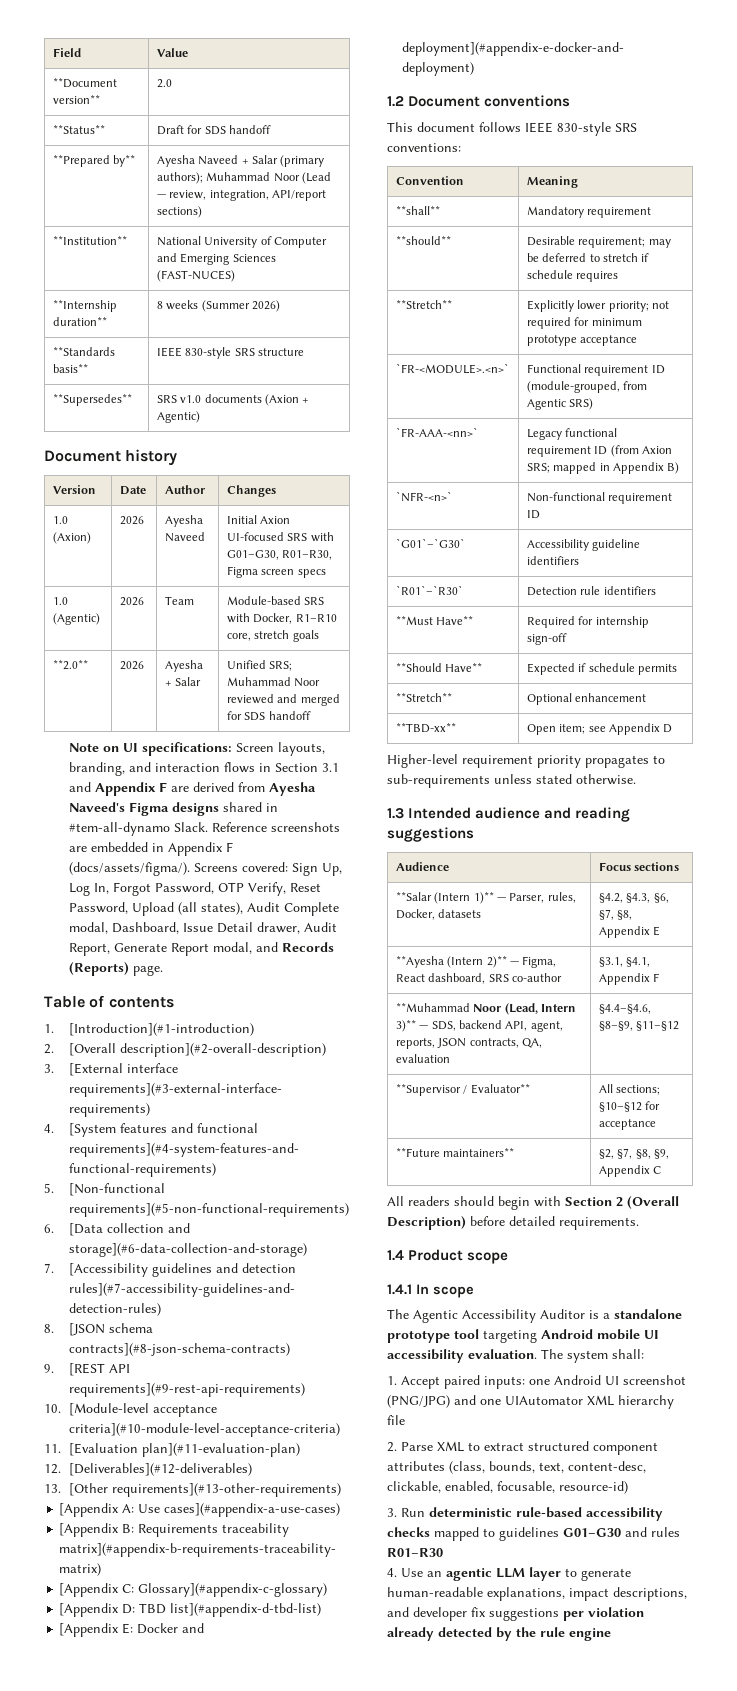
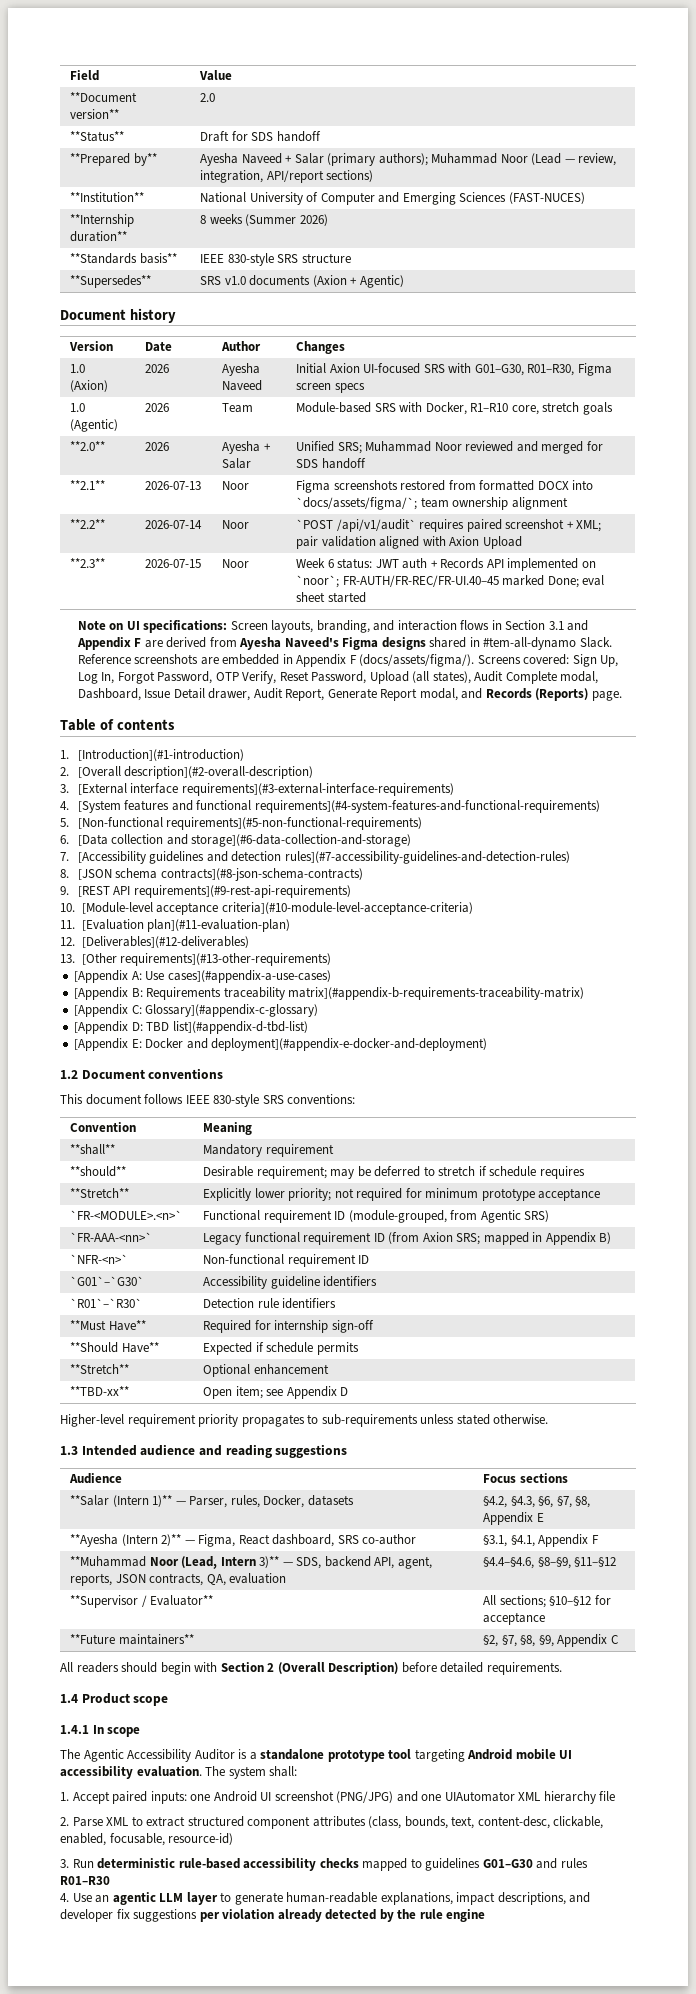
+ **2.1** | 2026-07-13 | Noor | Figma screenshots restored from formatted DOCX into `docs/assets/figma/`; team ownership alignment
+ **2.2** | 2026-07-14 | Noor | `POST /api/v1/audit` requires paired screenshot + XML; pair validation aligned with Axion Upload
+ **2.3** | 2026-07-15 | Noor | Week 6 status: JWT auth + Records API implemented on `noor`; FR-AUTH/FR-REC/FR-UI.40–45 marked Done; eval sheet started

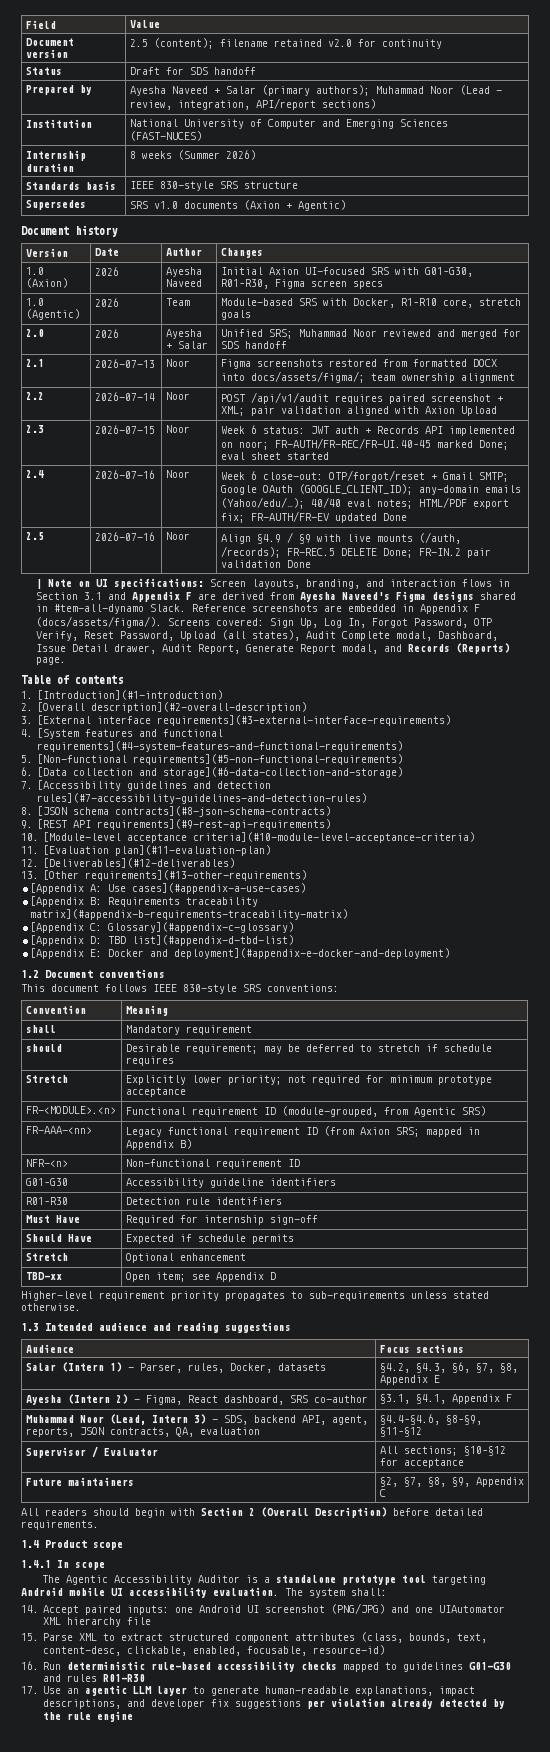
- **Document version** | 2.0
- **Status** | Draft for SDS handoff
+ Document version | 2.5 (content); filename retained v2.0 for continuity
+ Status | Draft for SDS handoff
- **Prepared by** | Ayesha Naveed + Salar (primary authors); Muhammad Noor (Lead — review, integration, API/report sections)
+ Prepared by | Ayesha Naveed + Salar (primary authors); Muhammad Noor (Lead — review, integration, API/report sections)
- **Institution** | National University of Computer and Emerging Sciences (FAST-NUCES)
+ Institution | National University of Computer and Emerging Sciences (FAST-NUCES)
- **Internship duration** | 8 weeks (Summer 2026)
+ Internship duration | 8 weeks (Summer 2026)
- **Standards basis** | IEEE 830-style SRS structure
+ Standards basis | IEEE 830-style SRS structure
- **Supersedes** | SRS v1.0 documents (Axion + Agentic)
+ Supersedes | SRS v1.0 documents (Axion + Agentic)
- **2.0** | 2026 | Ayesha + Salar | Unified SRS; Muhammad Noor reviewed and merged for SDS handoff
+ 2.0 | 2026 | Ayesha + Salar | Unified SRS; Muhammad Noor reviewed and merged for SDS handoff
- **2.1** | 2026-07-13 | Noor | Figma screenshots restored from formatted DOCX into `docs/assets/figma/`; team ownership alignment
+ 2.1 | 2026-07-13 | Noor | Figma screenshots restored from formatted DOCX into docs/assets/figma/; team ownership alignment
- **2.2** | 2026-07-14 | Noor | `POST /api/v1/audit` requires paired screenshot + XML; pair validation aligned with Axion Upload
+ 2.2 | 2026-07-14 | Noor | POST /api/v1/audit requires paired screenshot + XML; pair validation aligned with Axion Upload
- **2.3** | 2026-07-15 | Noor | Week 6 status: JWT auth + Records API implemented on `noor`; FR-AUTH/FR-REC/FR-UI.40–45 marked Done; eval sheet started
+ 2.3 | 2026-07-15 | Noor | Week 6 status: JWT auth + Records API implemented on noor; FR-AUTH/FR-REC/FR-UI.40–45 marked Done; eval sheet started
- Note on UI specifications: Screen layouts, branding, and interaction flows in Section 3.1 and Appendix F are derived from Ayesha Naveed's Figma designs shared in #tem-all-dynamo Slack.
+ 2.4 | 2026-07-16 | Noor | Week 6 close-out: OTP/forgot/reset + Gmail SMTP; Google OAuth (GOOGLE_CLIENT_ID); any-domain emails (Yahoo/edu/…); 40/40 eval notes; HTML/PDF export fix; FR-AUTH/FR-EV updated Done
+ 2.5 | 2026-07-16 | Noor | Align §4.9 / §9 with live mounts (/auth, /records); FR-REC.5 DELETE Done; FR-IN.2 pair validation Done
+ | Note on UI specifications: Screen layouts, branding, and interaction flows in Section 3.1 and Appendix F are derived from Ayesha Naveed's Figma designs shared in #tem-all-dynamo Slack.
- **shall** | Mandatory requirement
+ shall | Mandatory requirement
- **should** | Desirable requirement; may be deferred to stretch if schedule requires
+ should | Desirable requirement; may be deferred to stretch if schedule requires
- **Stretch** | Explicitly lower priority; not required for minimum prototype acceptance
+ Stretch | Explicitly lower priority; not required for minimum prototype acceptance
- `FR-<MODULE>.<n>` | Functional requirement ID (module-grouped, from Agentic SRS)
+ FR-<MODULE>.<n> | Functional requirement ID (module-grouped, from Agentic SRS)
- `FR-AAA-<nn>` | Legacy functional requirement ID (from Axion SRS; mapped in Appendix B)
+ FR-AAA-<nn> | Legacy functional requirement ID (from Axion SRS; mapped in Appendix B)
- `NFR-<n>` | Non-functional requirement ID
+ NFR-<n> | Non-functional requirement ID
- `G01`–`G30` | Accessibility guideline identifiers
+ G01–G30 | Accessibility guideline identifiers
- `R01`–`R30` | Detection rule identifiers
+ R01–R30 | Detection rule identifiers
- **Must Have** | Required for internship sign-off
+ Must Have | Required for internship sign-off
- **Should Have** | Expected if schedule permits
+ Should Have | Expected if schedule permits
- **Stretch** | Optional enhancement
+ Stretch | Optional enhancement
- **TBD-xx** | Open item; see Appendix D
+ TBD-xx | Open item; see Appendix D
- **Salar (Intern 1)** — Parser, rules, Docker, datasets | §4.2, §4.3, §6, §7, §8, Appendix E
+ Salar (Intern 1) — Parser, rules, Docker, datasets | §4.2, §4.3, §6, §7, §8, Appendix E
- **Ayesha (Intern 2)** — Figma, React dashboard, SRS co-author | §3.1, §4.1, Appendix F
+ Ayesha (Intern 2) — Figma, React dashboard, SRS co-author | §3.1, §4.1, Appendix F
- **Muhammad Noor (Lead, Intern 3)** — SDS, backend API, agent, reports, JSON contracts, QA, evaluation | §4.4–§4.6, §8–§9, §11–§12
+ Muhammad Noor (Lead, Intern 3) — SDS, backend API, agent, reports, JSON contracts, QA, evaluation | §4.4–§4.6, §8–§9, §11–§12
- **Supervisor / Evaluator** | All sections; §10–§12 for acceptance
+ Supervisor / Evaluator | All sections; §10–§12 for acceptance
- **Future maintainers** | §2, §7, §8, §9, Appendix C
+ Future maintainers | §2, §7, §8, §9, Appendix C
- 1. Accept paired inputs: one Android UI screenshot (PNG/JPG) and one UIAutomator XML hierarchy file
+ 14. Accept paired inputs: one Android UI screenshot (PNG/JPG) and one UIAutomator XML hierarchy file
- 2. Parse XML to extract structured component attributes (class, bounds, text, content-desc, clickable, enabled, focusable, resource-id)
+ 15. Parse XML to extract structured component attributes (class, bounds, text, content-desc, clickable, enabled, focusable, resource-id)
- 3. Run deterministic rule-based accessibility checks mapped to guidelines G01–G30 and rules R01–R30
+ 16. Run deterministic rule-based accessibility checks mapped to guidelines G01–G30 and rules R01–R30
- 4. Use an agentic LLM layer to generate human-readable explanations, impact descriptions, and developer fix suggestions per violation already detected by the rule engine
+ 17. Use an agentic LLM layer to generate human-readable explanations, impact descriptions, and developer fix suggestions per violation already detected by the rule engine

